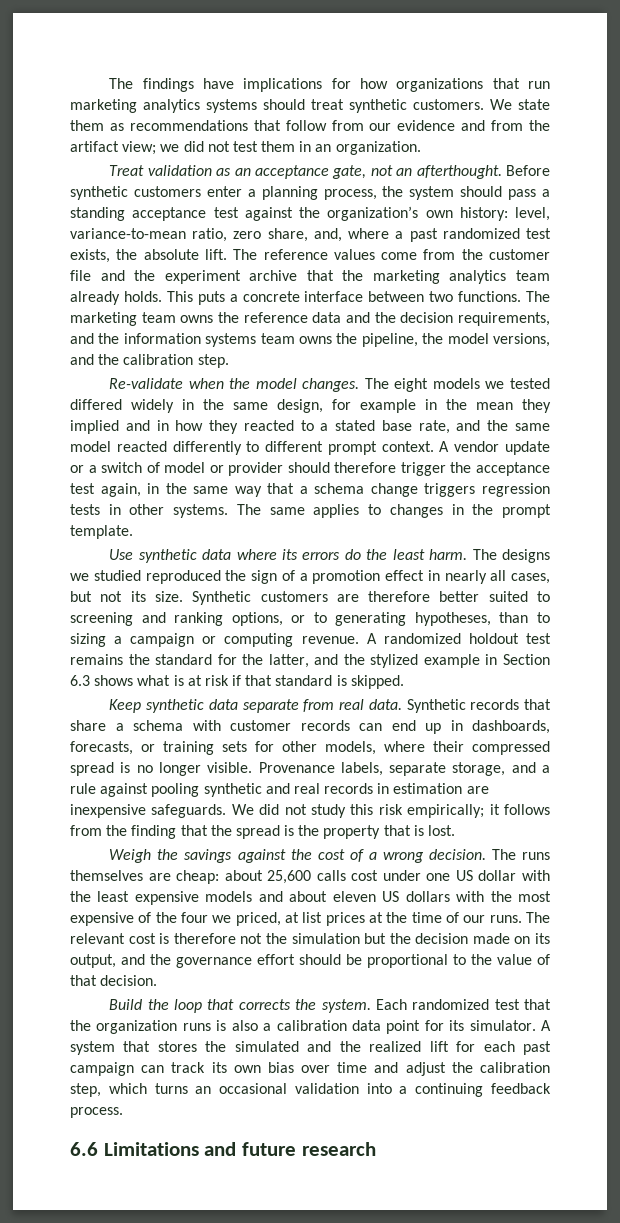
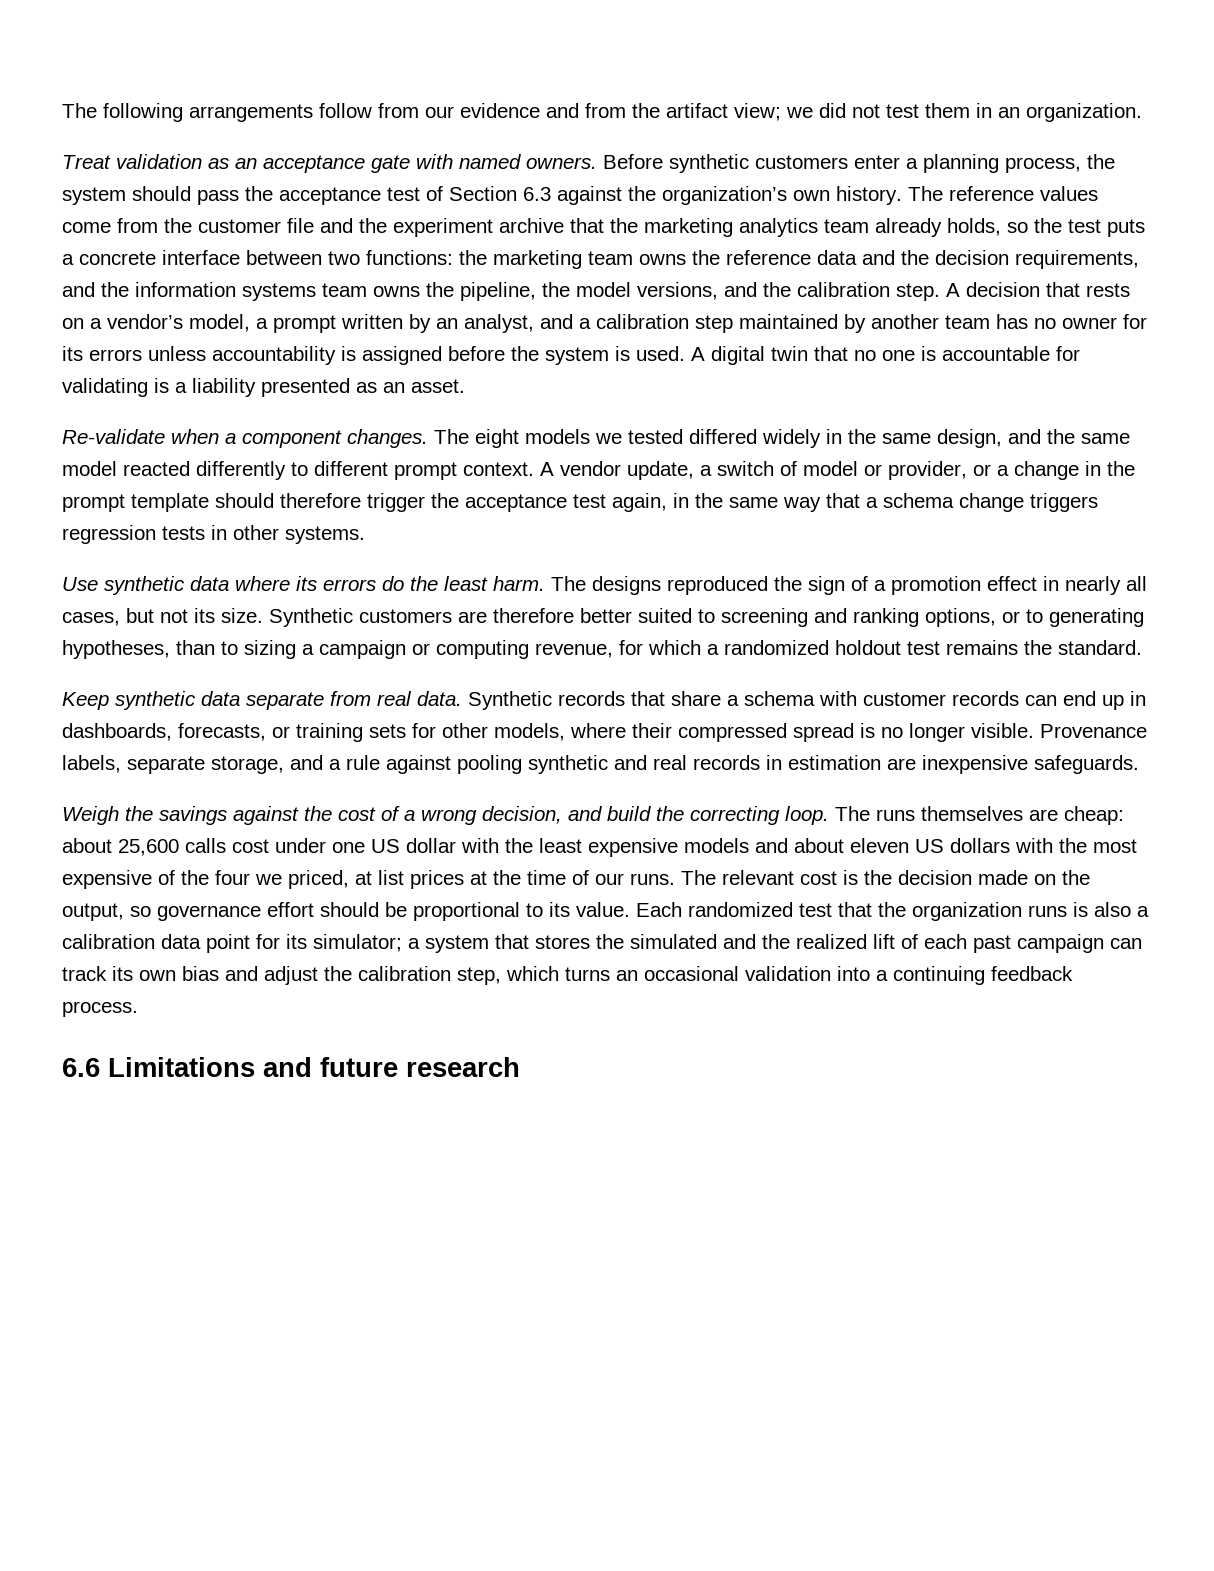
- The findings have implications for how organizations that run marketing analytics systems should treat synthetic customers. We state them as recommendations that follow from our evidence and from the artifact view; we did not test them in an organization.
+ The following arrangements follow from our evidence and from the artifact view; we did not test them in an organization.
- Treat validation as an acceptance gate, not an afterthought.
+ Treat validation as an acceptance gate with named owners.
- Before synthetic customers enter a planning process, the system should pass a standing acceptance test against the organization’s own history: level, variance-to-mean ratio, zero share, and, where a past randomized test exists, the absolute lift.
+ Before synthetic customers enter a planning process, the system should pass the acceptance test of Section 6.3 against the organization’s own history.
- The reference values come from the customer file and the experiment archive that the marketing analytics team already holds. This puts a concrete interface between two functions. The marketing team owns the reference data and the decision requirements, and the information systems team owns the pipeline, the model versions, and the calibration step.
+ The reference values come from the customer file and the experiment archive that the marketing analytics team already holds, so the test puts a concrete interface between two functions: the marketing team owns the reference data and the decision requirements, and the information systems team owns the pipeline, the model versions, and the calibration step. A decision that rests on a vendor’s model, a prompt written by an analyst, and a calibration step maintained by another team has no owner for its errors unless accountability is assigned before the system is used. A digital twin that no one is accountable for validating is a liability presented as an asset.
- Re-validate when the model changes.
+ Re-validate when a component changes.
- The eight models we tested differed widely in the same design, for example in the mean they implied and in how they reacted to a stated base rate, and the same model reacted differently to different prompt context.
+ The eight models we tested differed widely in the same design, and the same model reacted differently to different prompt context.
- A vendor update or a switch of model or provider should therefore trigger the acceptance test again, in the same way that a schema change triggers regression tests in other systems. The same applies to changes in the prompt template.
+ A vendor update, a switch of model or provider, or a change in the prompt template should therefore trigger the acceptance test again, in the same way that a schema change triggers regression tests in other systems.
- The designs we studied reproduced the sign of a promotion effect in nearly all cases, but not its size.
+ The designs reproduced the sign of a promotion effect in nearly all cases, but not its size.
- Synthetic customers are therefore better suited to screening and ranking options, or to generating hypotheses, than to sizing a campaign or computing revenue. A randomized holdout test remains the standard for the latter, and the stylized example in Section 6.3 shows what is at risk if that standard is skipped.
+ Synthetic customers are therefore better suited to screening and ranking options, or to generating hypotheses, than to sizing a campaign or computing revenue, for which a randomized holdout test remains the standard.
- We did not study this risk empirically; it follows from the finding that the spread is the property that is lost.
- Weigh the savings against the cost of a wrong decision.
+ Weigh the savings against the cost of a wrong decision, and build the correcting loop.
- The relevant cost is therefore not the simulation but the decision made on its output, and the governance effort should be proportional to the value of that decision.
- Build the loop that corrects the system.
+ The relevant cost is the decision made on the output, so governance effort should be proportional to its value.
- Each randomized test that the organization runs is also a calibration data point for its simulator. A system that stores the simulated and the realized lift for each past campaign can track its own bias over time and adjust the calibration step, which turns an occasional validation into a continuing feedback process.
+ Each randomized test that the organization runs is also a calibration data point for its simulator; a system that stores the simulated and the realized lift of each past campaign can track its own bias and adjust the calibration step, which turns an occasional validation into a continuing feedback process.

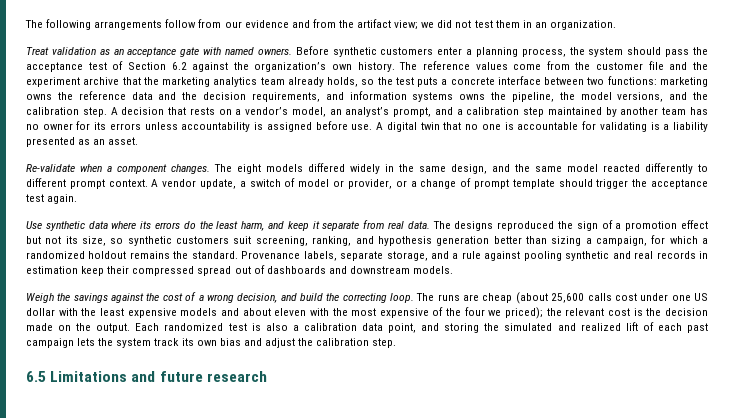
- Before synthetic customers enter a planning process, the system should pass the acceptance test of Section 6.3 against the organization’s own history.
+ Before synthetic customers enter a planning process, the system should pass the acceptance test of Section 6.2 against the organization’s own history.
- The reference values come from the customer file and the experiment archive that the marketing analytics team already holds, so the test puts a concrete interface between two functions: the marketing team owns the reference data and the decision requirements, and the information systems team owns the pipeline, the model versions, and the calibration step.
+ The reference values come from the customer file and the experiment archive that the marketing analytics team already holds, so the test puts a concrete interface between two functions: marketing owns the reference data and the decision requirements, and information systems owns the pipeline, the model versions, and the calibration step.
- A decision that rests on a vendor’s model, a prompt written by an analyst, and a calibration step maintained by another team has no owner for its errors unless accountability is assigned before the system is used.
+ A decision that rests on a vendor’s model, an analyst’s prompt, and a calibration step maintained by another team has no owner for its errors unless accountability is assigned before use.
- The eight models we tested differed widely in the same design, and the same model reacted differently to different prompt context.
+ The eight models differed widely in the same design, and the same model reacted differently to different prompt context.
- A vendor update, a switch of model or provider, or a change in the prompt template should therefore trigger the acceptance test again, in the same way that a schema change triggers regression tests in other systems.
+ A vendor update, a switch of model or provider, or a change of prompt template should trigger the acceptance test again.
- Use synthetic data where its errors do the least harm.
+ Use synthetic data where its errors do the least harm, and keep it separate from real data.
- The designs reproduced the sign of a promotion effect in nearly all cases, but not its size. Synthetic customers are therefore better suited to screening and ranking options, or to generating hypotheses, than to sizing a campaign or computing revenue, for which a randomized holdout test remains the standard.
- Keep synthetic data separate from real data. Synthetic records that share a schema with customer records can end up in dashboards, forecasts, or training sets for other models, where their compressed spread is no longer visible.
+ The designs reproduced the sign of a promotion effect but not its size, so synthetic customers suit screening, ranking, and hypothesis generation better than sizing a campaign, for which a randomized holdout remains the standard.
- Provenance labels, separate storage, and a rule against pooling synthetic and real records in estimation are inexpensive safeguards.
+ Provenance labels, separate storage, and a rule against pooling synthetic and real records in estimation keep their compressed spread out of dashboards and downstream models.
- The runs themselves are cheap: about 25,600 calls cost under one US dollar with the least expensive models and about eleven US dollars with the most expensive of the four we priced, at list prices at the time of our runs. The relevant cost is the decision made on the output, so governance effort should be proportional to its value. Each randomized test that the organization runs is also a calibration data point for its simulator; a system that stores the simulated and the realized lift of each past campaign can track its own bias and adjust the calibration step, which turns an occasional validation into a continuing feedback process.
- 6.6 Limitations and future research
+ The runs are cheap (about 25,600 calls cost under one US dollar with the least expensive models and about eleven with the most expensive of the four we priced); the relevant cost is the decision made on the output. Each randomized test is also a calibration data point, and storing the simulated and realized lift of each past campaign lets the system track its own bias and adjust the calibration step.
+ 6.5 Limitations and future research

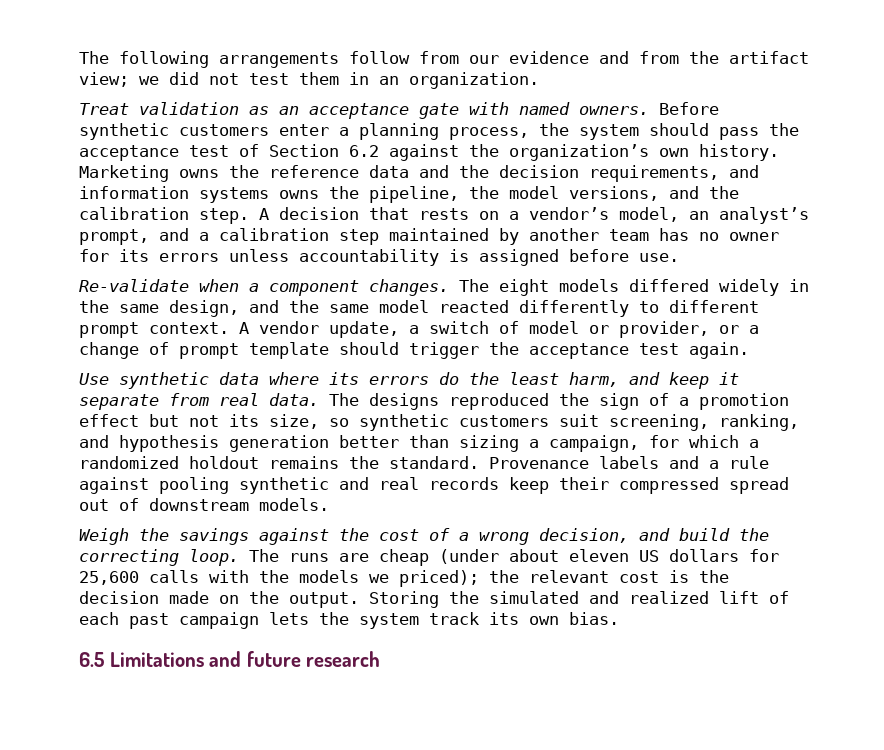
- The reference values come from the customer file and the experiment archive that the marketing analytics team already holds, so the test puts a concrete interface between two functions: marketing owns the reference data and the decision requirements, and information systems owns the pipeline, the model versions, and the calibration step.
+ Marketing owns the reference data and the decision requirements, and information systems owns the pipeline, the model versions, and the calibration step.
- A digital twin that no one is accountable for validating is a liability presented as an asset.
- Provenance labels, separate storage, and a rule against pooling synthetic and real records in estimation keep their compressed spread out of dashboards and downstream models.
+ Provenance labels and a rule against pooling synthetic and real records keep their compressed spread out of downstream models.
- The runs are cheap (about 25,600 calls cost under one US dollar with the least expensive models and about eleven with the most expensive of the four we priced); the relevant cost is the decision made on the output.
+ The runs are cheap (under about eleven US dollars for 25,600 calls with the models we priced); the relevant cost is the decision made on the output.
- Each randomized test is also a calibration data point, and storing the simulated and realized lift of each past campaign lets the system track its own bias and adjust the calibration step.
+ Storing the simulated and realized lift of each past campaign lets the system track its own bias.

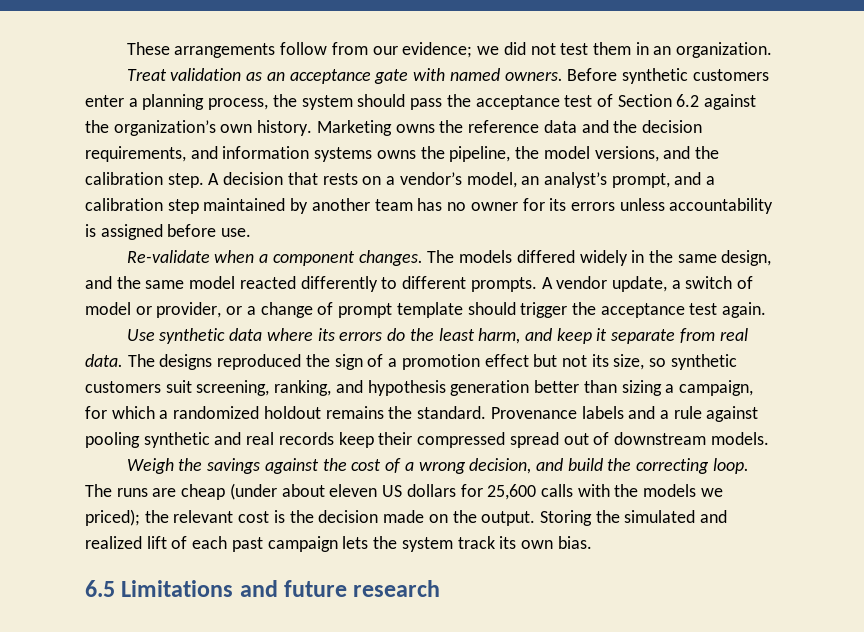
- The following arrangements follow from our evidence and from the artifact view; we did not test them in an organization.
+ These arrangements follow from our evidence; we did not test them in an organization.
- The eight models differed widely in the same design, and the same model reacted differently to different prompt context.
+ The models differed widely in the same design, and the same model reacted differently to different prompts.

